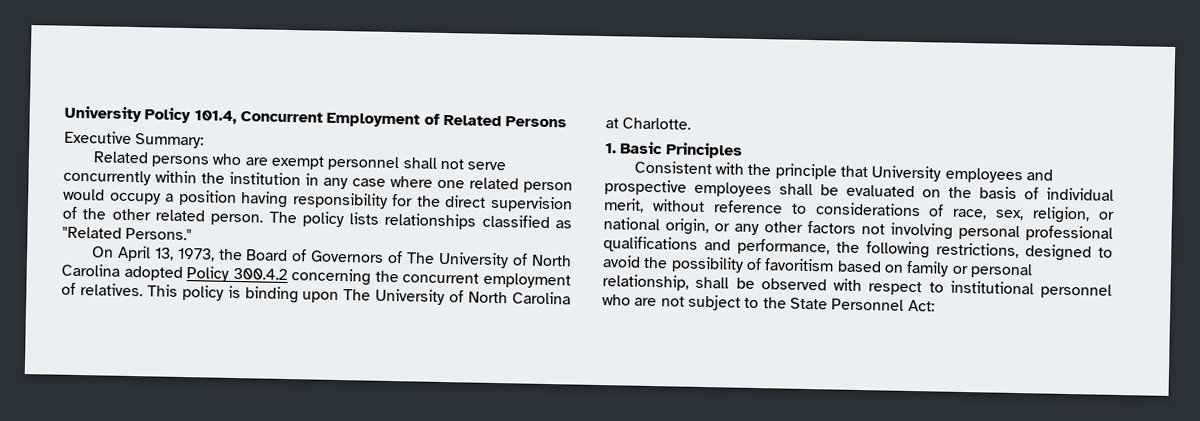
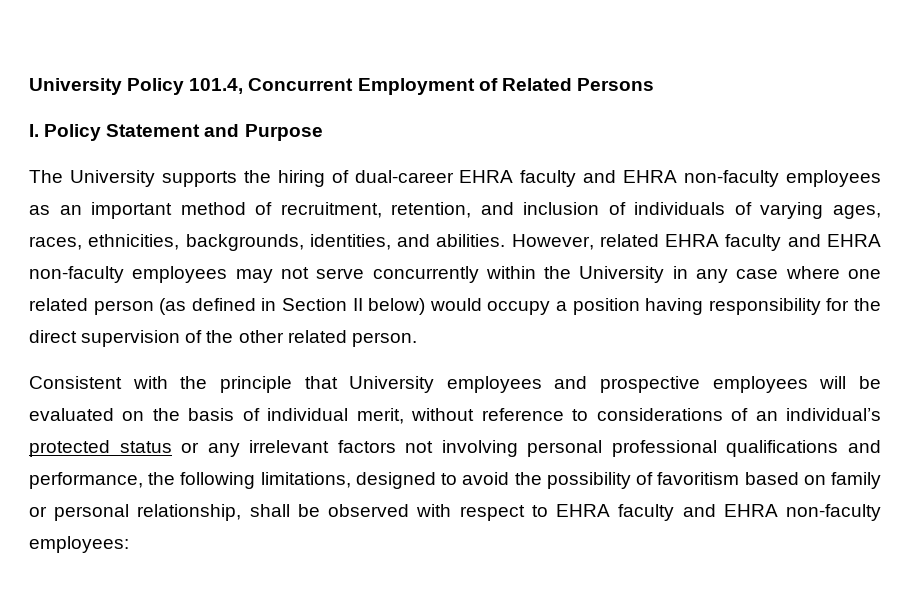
- Executive Summary:
- Related persons who are exempt personnel shall not serve concurrently within the institution in any case where one related person would occupy a position having responsibility for the direct supervision of the other related person. The policy lists relationships classified as "Related Persons."
- On April 13, 1973, the Board of Governors of The University of North Carolina adopted Policy 300.4.2 concerning the concurrent employment of relatives. This policy is binding upon The University of North Carolina at Charlotte.
- 1. Basic Principles
+ I. Policy Statement and Purpose
+ The University supports the hiring of dual-career EHRA faculty and EHRA non-faculty employees as an important method of recruitment, retention, and inclusion of individuals of varying ages, races, ethnicities, backgrounds, identities, and abilities. However, related EHRA faculty and EHRA non-faculty employees may not serve concurrently within the University in any case where one related person (as defined in Section II below) would occupy a position having responsibility for the direct supervision of the other related person.
- Consistent with the principle that University employees and prospective employees shall be evaluated on the basis of individual merit, without reference to considerations of race, sex, religion, or national origin, or any other factors not involving personal professional qualifications and performance, the following restrictions, designed to avoid the possibility of favoritism based on family or personal relationship, shall be observed with respect to institutional personnel who are not subject to the State Personnel Act:
+ Consistent with the principle that University employees and prospective employees will be evaluated on the basis of individual merit, without reference to considerations of an individual’s protected status or any irrelevant factors not involving personal professional qualifications and performance, the following limitations, designed to avoid the possibility of favoritism based on family or personal relationship, shall be observed with respect to EHRA faculty and EHRA non-faculty employees:

